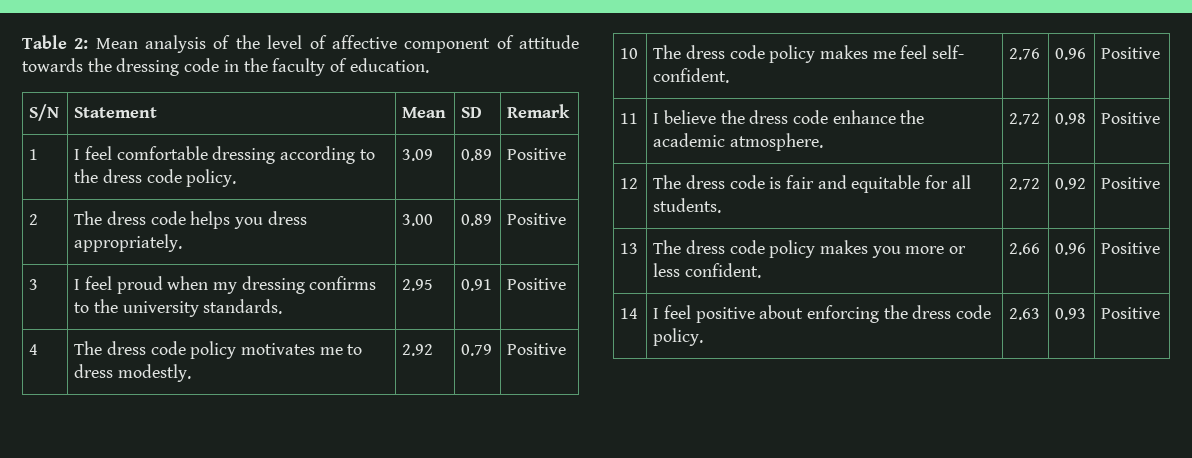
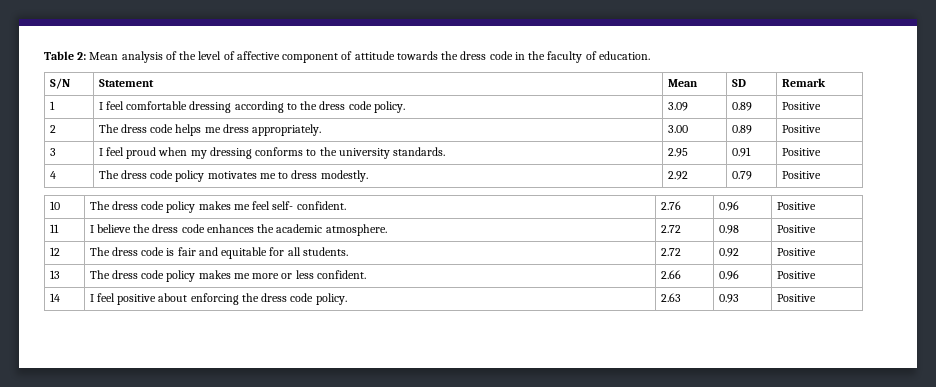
- Table 2: Mean analysis of the level of affective component of attitude towards the dressing code in the faculty of education.
+ Table 2: Mean analysis of the level of affective component of attitude towards the dress code in the faculty of education.
- 2 | The dress code helps you dress appropriately. | 3.00 | 0.89 | Positive
+ 2 | The dress code helps me dress appropriately. | 3.00 | 0.89 | Positive
- 3 | I feel proud when my dressing confirms to the university standards. | 2.95 | 0.91 | Positive
+ 3 | I feel proud when my dressing conforms to the university standards. | 2.95 | 0.91 | Positive
- 11 | I believe the dress code enhance the academic atmosphere. | 2.72 | 0.98 | Positive
+ 11 | I believe the dress code enhances the academic atmosphere. | 2.72 | 0.98 | Positive
- 13 | The dress code policy makes you more or less confident. | 2.66 | 0.96 | Positive
+ 13 | The dress code policy makes me more or less confident. | 2.66 | 0.96 | Positive

